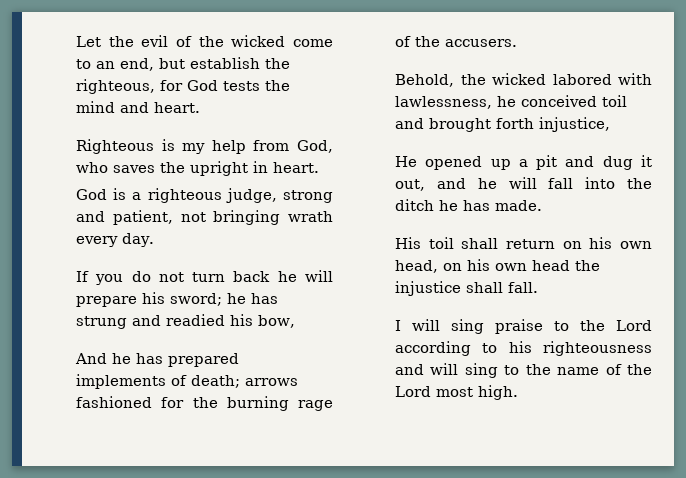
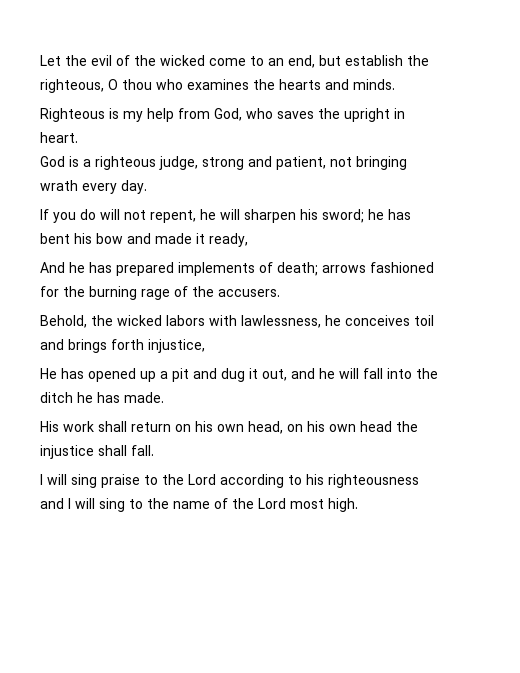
- Let the evil of the wicked come to an end, but establish the righteous, for God tests the mind and heart.
+ Let the evil of the wicked come to an end, but establish the righteous, O thou who examines the hearts and minds.
- If you do not turn back he will prepare his sword; he has strung and readied his bow,
+ If you do will not repent, he will sharpen his sword; he has bent his bow and made it ready,
- Behold, the wicked labored with lawlessness, he conceived toil and brought forth injustice,
+ Behold, the wicked labors with lawlessness, he conceives toil and brings forth injustice,
- He opened up a pit and dug it out, and he will fall into the ditch he has made.
+ He has opened up a pit and dug it out, and he will fall into the ditch he has made.
- His toil shall return on his own head, on his own head the injustice shall fall.
+ His work shall return on his own head, on his own head the injustice shall fall.
- I will sing praise to the Lord according to his righteousness and will sing to the name of the Lord most high.
+ I will sing praise to the Lord according to his righteousness and I will sing to the name of the Lord most high.

